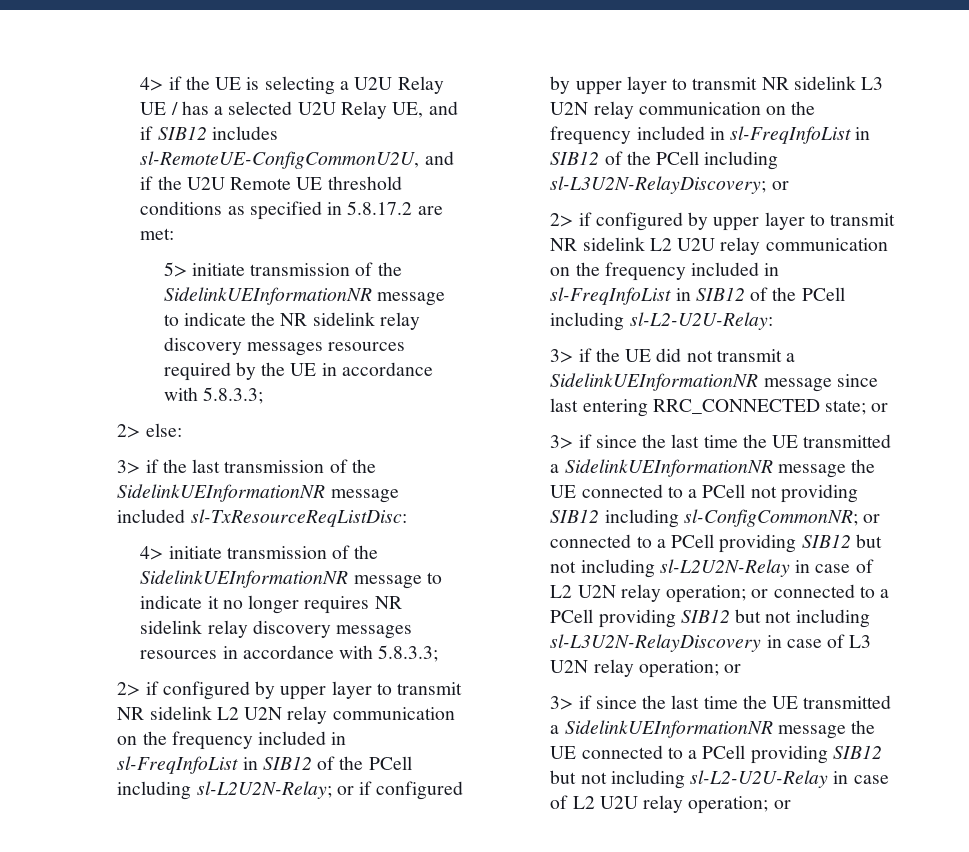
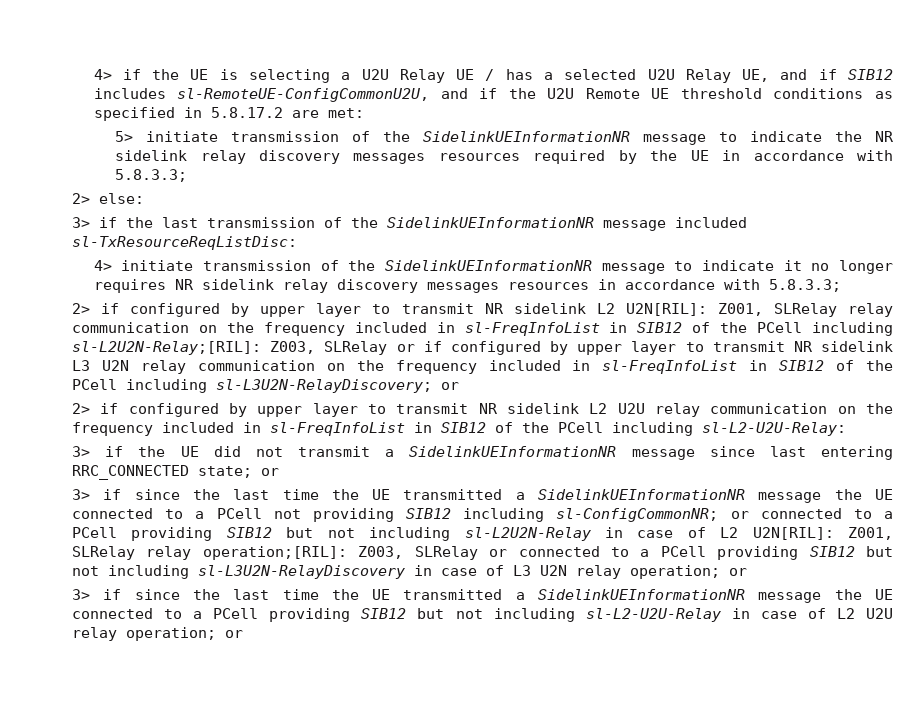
- 2> if configured by upper layer to transmit NR sidelink L2 U2N relay communication on the frequency included in sl-FreqInfoList in SIB12 of the PCell including sl-L2U2N-Relay; or if configured by upper layer to transmit NR sidelink L3 U2N relay communication on the frequency included in sl-FreqInfoList in SIB12 of the PCell including sl-L3U2N-RelayDiscovery; or
+ 2> if configured by upper layer to transmit NR sidelink L2 U2N[RIL]: Z001, SLRelay relay communication on the frequency included in sl-FreqInfoList in SIB12 of the PCell including sl-L2U2N-Relay;[RIL]: Z003, SLRelay or if configured by upper layer to transmit NR sidelink L3 U2N relay communication on the frequency included in sl-FreqInfoList in SIB12 of the PCell including sl-L3U2N-RelayDiscovery; or
- 3> if since the last time the UE transmitted a SidelinkUEInformationNR message the UE connected to a PCell not providing SIB12 including sl-ConfigCommonNR; or connected to a PCell providing SIB12 but not including sl-L2U2N-Relay in case of L2 U2N relay operation; or connected to a PCell providing SIB12 but not including sl-L3U2N-RelayDiscovery in case of L3 U2N relay operation; or
+ 3> if since the last time the UE transmitted a SidelinkUEInformationNR message the UE connected to a PCell not providing SIB12 including sl-ConfigCommonNR; or connected to a PCell providing SIB12 but not including sl-L2U2N-Relay in case of L2 U2N[RIL]: Z001, SLRelay relay operation;[RIL]: Z003, SLRelay or connected to a PCell providing SIB12 but not including sl-L3U2N-RelayDiscovery in case of L3 U2N relay operation; or

